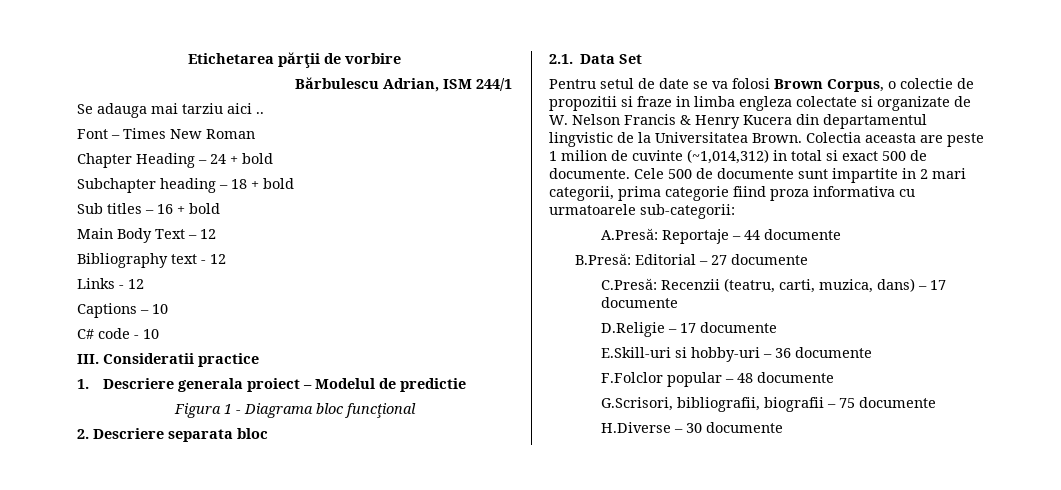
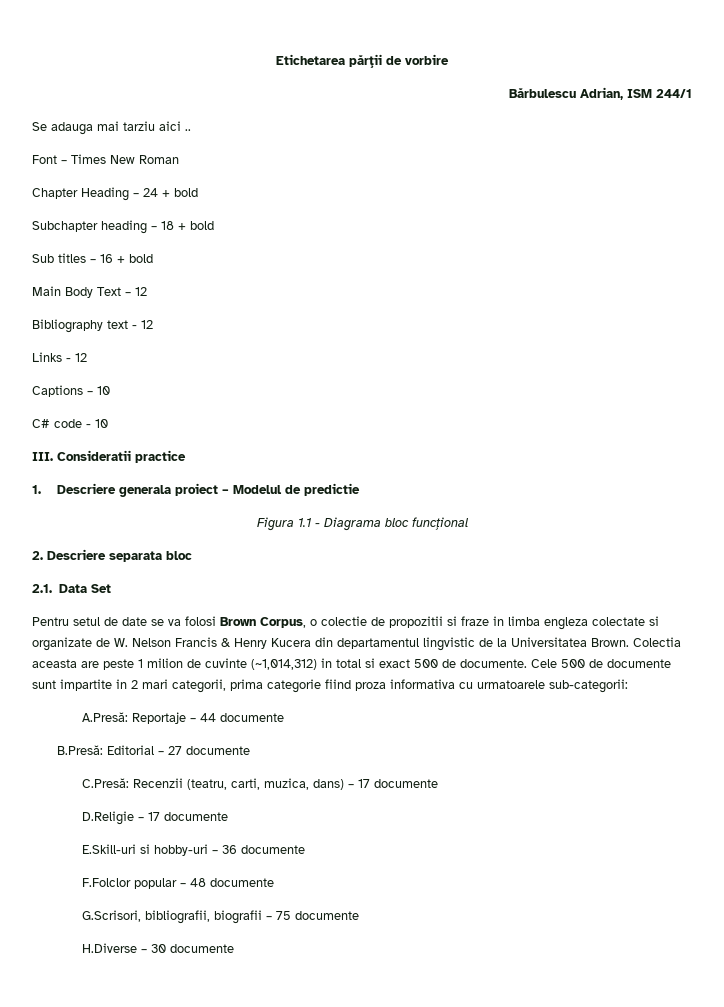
- Figura 1 - Diagrama bloc funcţional
+ Figura 1.1 - Diagrama bloc funcţional

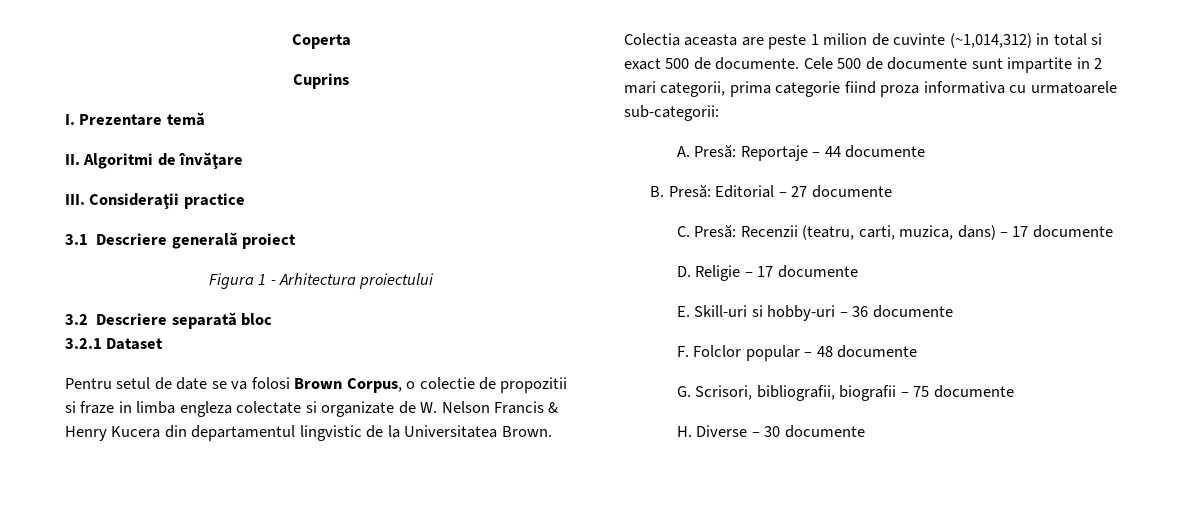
- Etichetarea părţii de vorbire
- Bărbulescu Adrian, ISM 244/1
- Se adauga mai tarziu aici ..
- Font – Times New Roman
- Chapter Heading – 24 + bold
- Subchapter heading – 18 + bold
- Sub titles – 16 + bold
- Main Body Text – 12
- Bibliography text - 12
- Links - 12
- Captions – 10
- C# code - 10
+ Coperta
+ Cuprins
+ I. Prezentare temă
+ II. Algoritmi de învăţare
- III. Consideratii practice
+ III. Consideraţii practice
- 1. Descriere generala proiect – Modelul de predictie
- Figura 1.1 - Diagrama bloc funcţional
- 2. Descriere separata bloc
- 2.1. Data Set
+ 3.1 Descriere generală proiect
+ Figura 1 - Arhitectura proiectului
+ 3.2 Descriere separată bloc
+ 3.2.1 Dataset
- A.Presă: Reportaje – 44 documente
+ A. Presă: Reportaje – 44 documente
- B.Presă: Editorial – 27 documente
+ B. Presă: Editorial – 27 documente
- C.Presă: Recenzii (teatru, carti, muzica, dans) – 17 documente
+ C. Presă: Recenzii (teatru, carti, muzica, dans) – 17 documente
- D.Religie – 17 documente
- E.Skill-uri si hobby-uri – 36 documente
+ D. Religie – 17 documente
+ E. Skill-uri si hobby-uri – 36 documente
- F.Folclor popular – 48 documente
+ F. Folclor popular – 48 documente
- G.Scrisori, bibliografii, biografii – 75 documente
+ G. Scrisori, bibliografii, biografii – 75 documente
- H.Diverse – 30 documente
+ H. Diverse – 30 documente

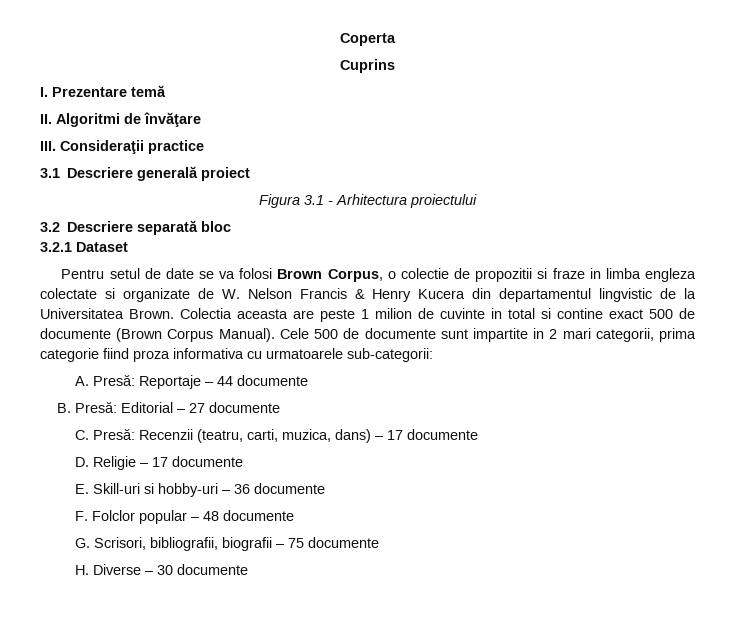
- Figura 1 - Arhitectura proiectului
+ Figura 3.1 - Arhitectura proiectului
- Colectia aceasta are peste 1 milion de cuvinte (~1,014,312) in total si exact 500 de documente.
+ Colectia aceasta are peste 1 milion de cuvinte in total si contine exact 500 de documente (Brown Corpus Manual).

